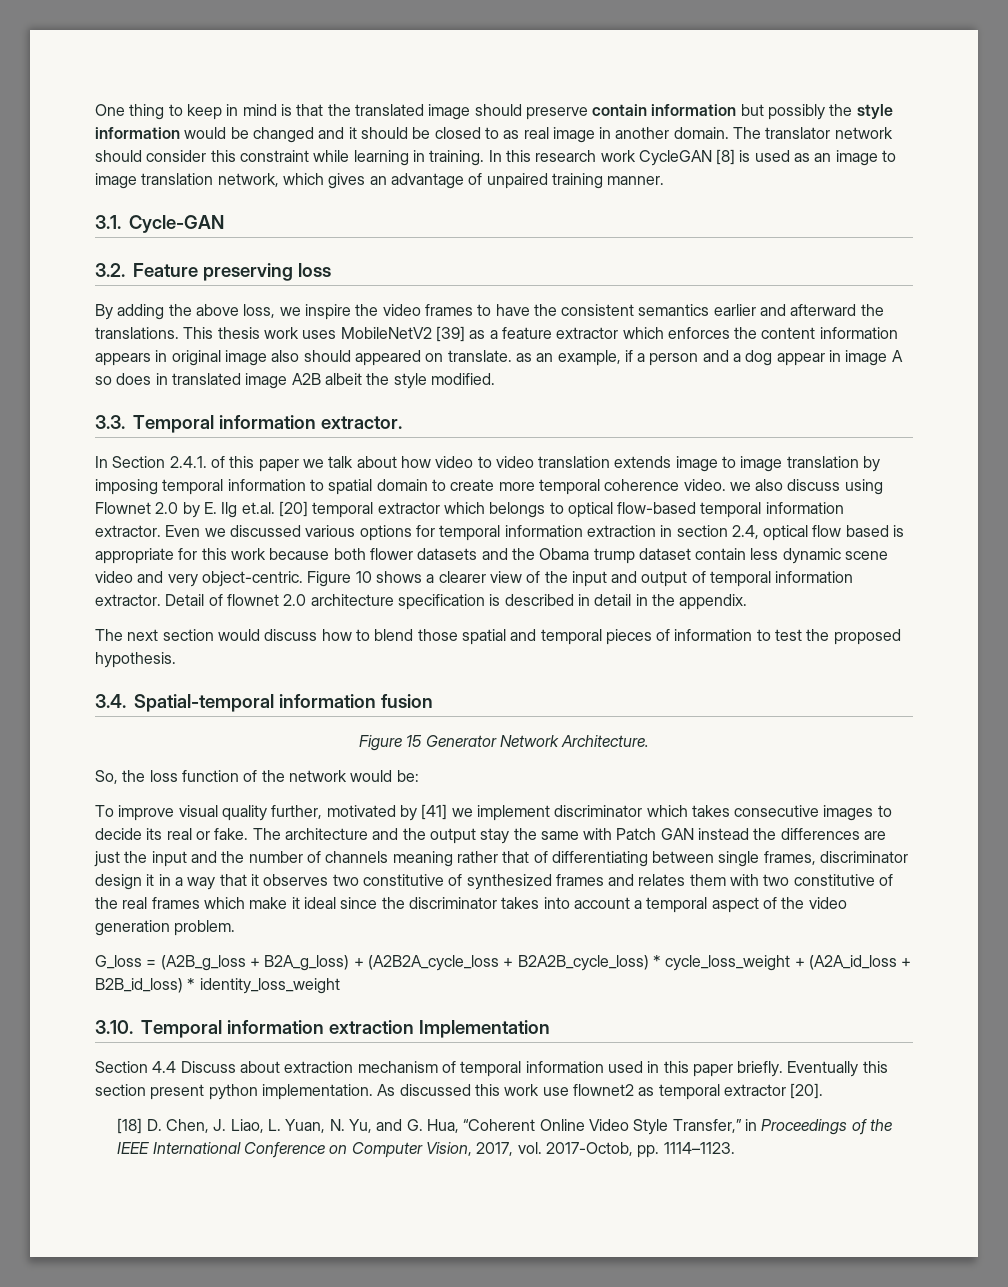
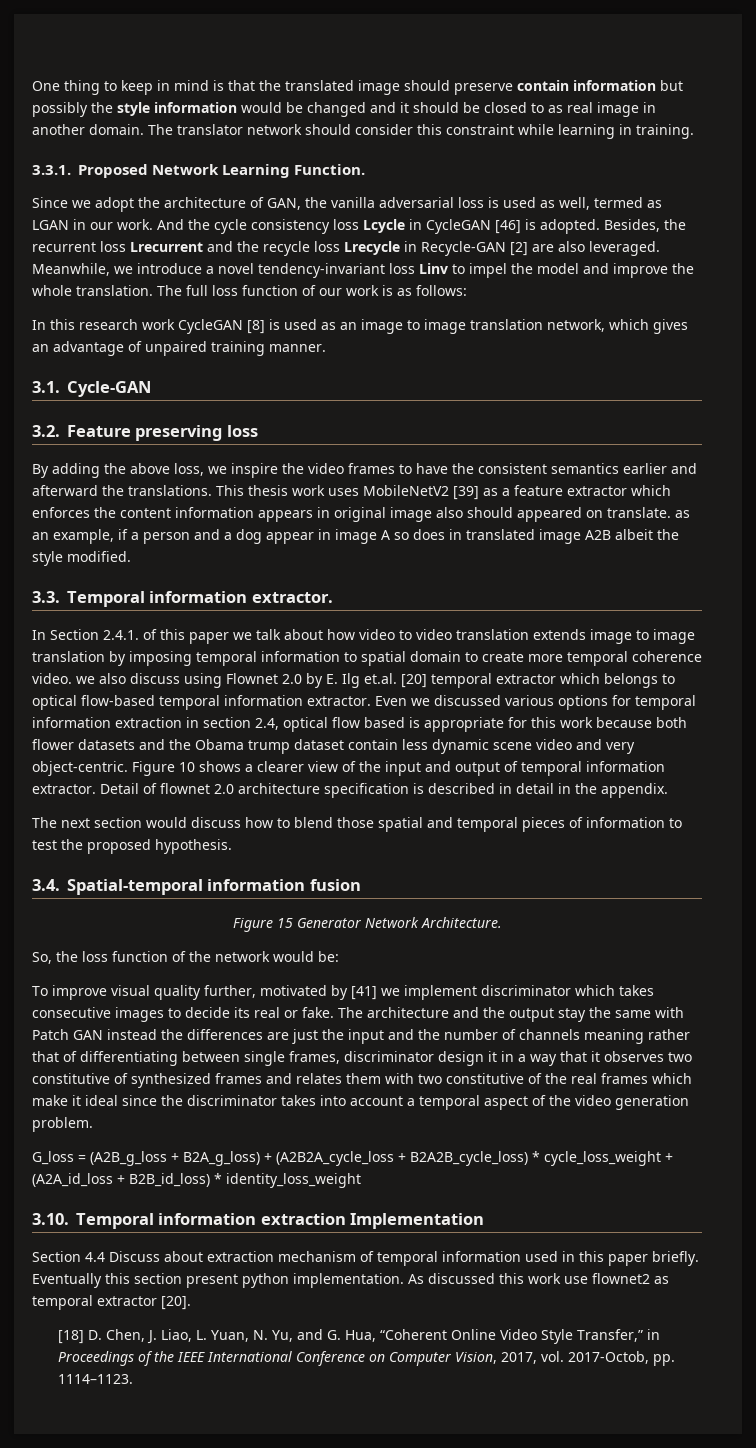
- The translator network should consider this constraint while learning in training. In this research work CycleGAN [8] is used as an image to image translation network, which gives an advantage of unpaired training manner.
+ The translator network should consider this constraint while learning in training.
+ 3.3.1. Proposed Network Learning Function.
+ Since we adopt the architecture of GAN, the vanilla adversarial loss is used as well, termed as LGAN in our work. And the cycle consistency loss Lcycle in CycleGAN [46] is adopted. Besides, the recurrent loss Lrecurrent and the recycle loss Lrecycle in Recycle-GAN [2] are also leveraged. Meanwhile, we introduce a novel tendency-invariant loss Linv to impel the model and improve the whole translation. The full loss function of our work is as follows:
+ In this research work CycleGAN [8] is used as an image to image translation network, which gives an advantage of unpaired training manner.

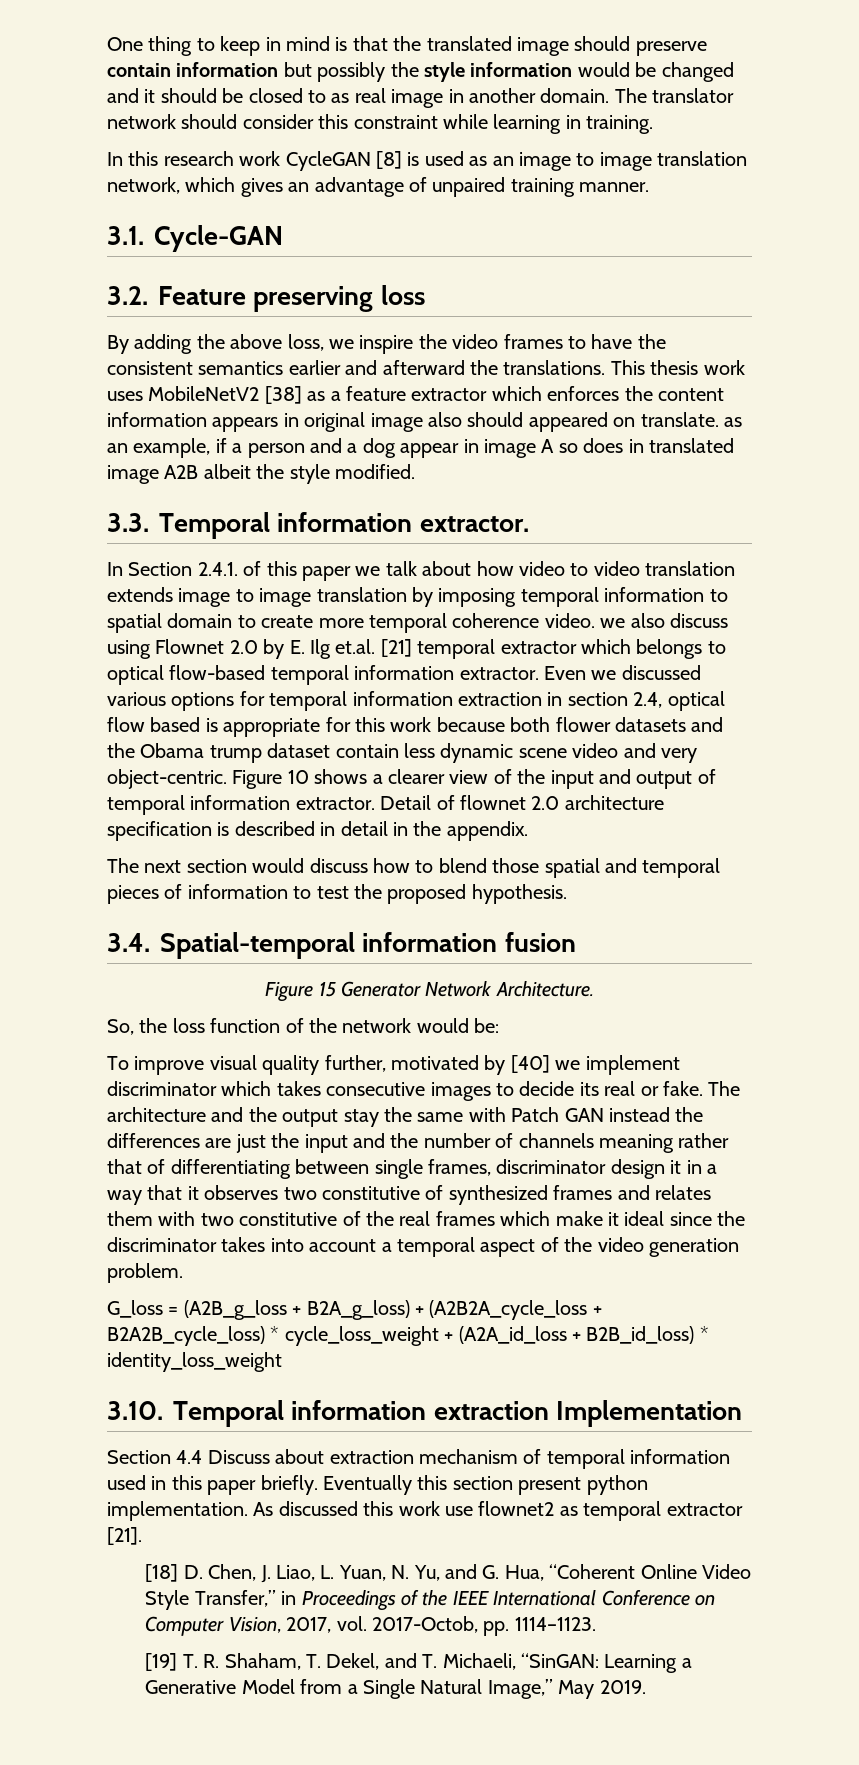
- 3.3.1. Proposed Network Learning Function.
- Since we adopt the architecture of GAN, the vanilla adversarial loss is used as well, termed as LGAN in our work. And the cycle consistency loss Lcycle in CycleGAN [46] is adopted. Besides, the recurrent loss Lrecurrent and the recycle loss Lrecycle in Recycle-GAN [2] are also leveraged. Meanwhile, we introduce a novel tendency-invariant loss Linv to impel the model and improve the whole translation. The full loss function of our work is as follows:
- This thesis work uses MobileNetV2 [39] as a feature extractor which enforces the content information appears in original image also should appeared on translate. as an example, if a person and a dog appear in image A so does in translated image A2B albeit the style modified.
+ This thesis work uses MobileNetV2 [38] as a feature extractor which enforces the content information appears in original image also should appeared on translate. as an example, if a person and a dog appear in image A so does in translated image A2B albeit the style modified.
- In Section 2.4.1. of this paper we talk about how video to video translation extends image to image translation by imposing temporal information to spatial domain to create more temporal coherence video. we also discuss using Flownet 2.0 by E. Ilg et.al. [20] temporal extractor which belongs to optical flow-based temporal information extractor.
+ In Section 2.4.1. of this paper we talk about how video to video translation extends image to image translation by imposing temporal information to spatial domain to create more temporal coherence video. we also discuss using Flownet 2.0 by E. Ilg et.al. [21] temporal extractor which belongs to optical flow-based temporal information extractor.
- To improve visual quality further, motivated by [41] we implement discriminator which takes consecutive images to decide its real or fake.
+ To improve visual quality further, motivated by [40] we implement discriminator which takes consecutive images to decide its real or fake.
- As discussed this work use flownet2 as temporal extractor [20].
+ As discussed this work use flownet2 as temporal extractor [21].
+ [19] T. R. Shaham, T. Dekel, and T. Michaeli, “SinGAN: Learning a Generative Model from a Single Natural Image,” May 2019.

